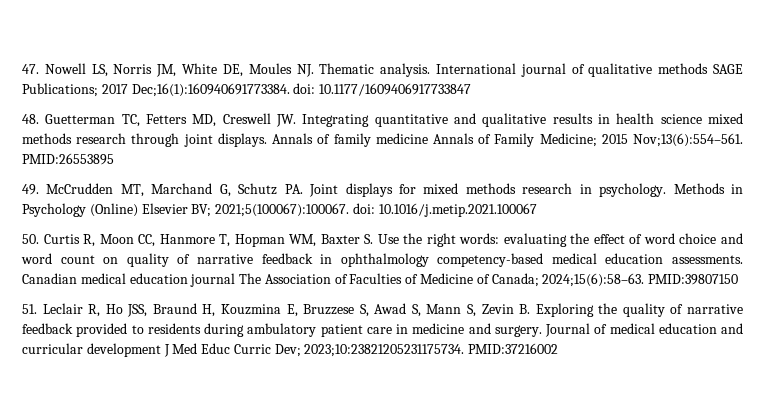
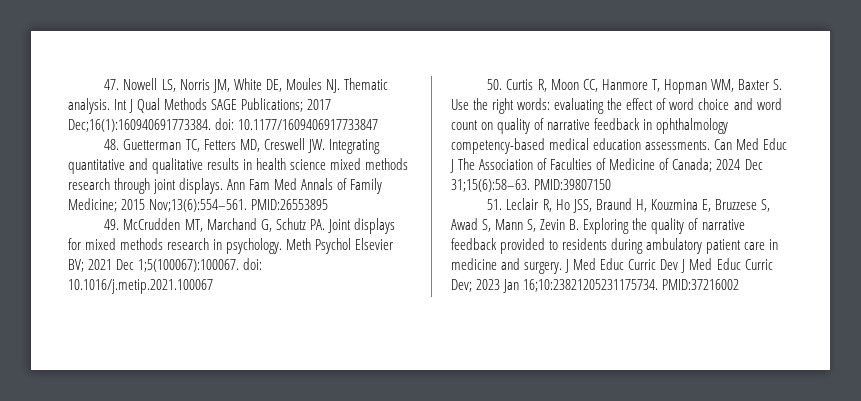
- International journal of qualitative methods SAGE Publications; 2017 Dec;16(1):160940691773384. doi: 10.1177/1609406917733847
+ Int J Qual Methods SAGE Publications; 2017 Dec;16(1):160940691773384. doi: 10.1177/1609406917733847
- Annals of family medicine Annals of Family Medicine; 2015 Nov;13(6):554–561.
+ Ann Fam Med Annals of Family Medicine; 2015 Nov;13(6):554–561.
- Methods in Psychology (Online) Elsevier BV; 2021;5(100067):100067. doi: 10.1016/j.metip.2021.100067
+ Meth Psychol Elsevier BV; 2021 Dec 1;5(100067):100067. doi: 10.1016/j.metip.2021.100067
- Canadian medical education journal The Association of Faculties of Medicine of Canada; 2024;15(6):58–63.
+ Can Med Educ J The Association of Faculties of Medicine of Canada; 2024 Dec 31;15(6):58–63.
- Journal of medical education and curricular development J Med Educ Curric Dev; 2023;10:23821205231175734.
+ J Med Educ Curric Dev J Med Educ Curric Dev; 2023 Jan 16;10:23821205231175734.

